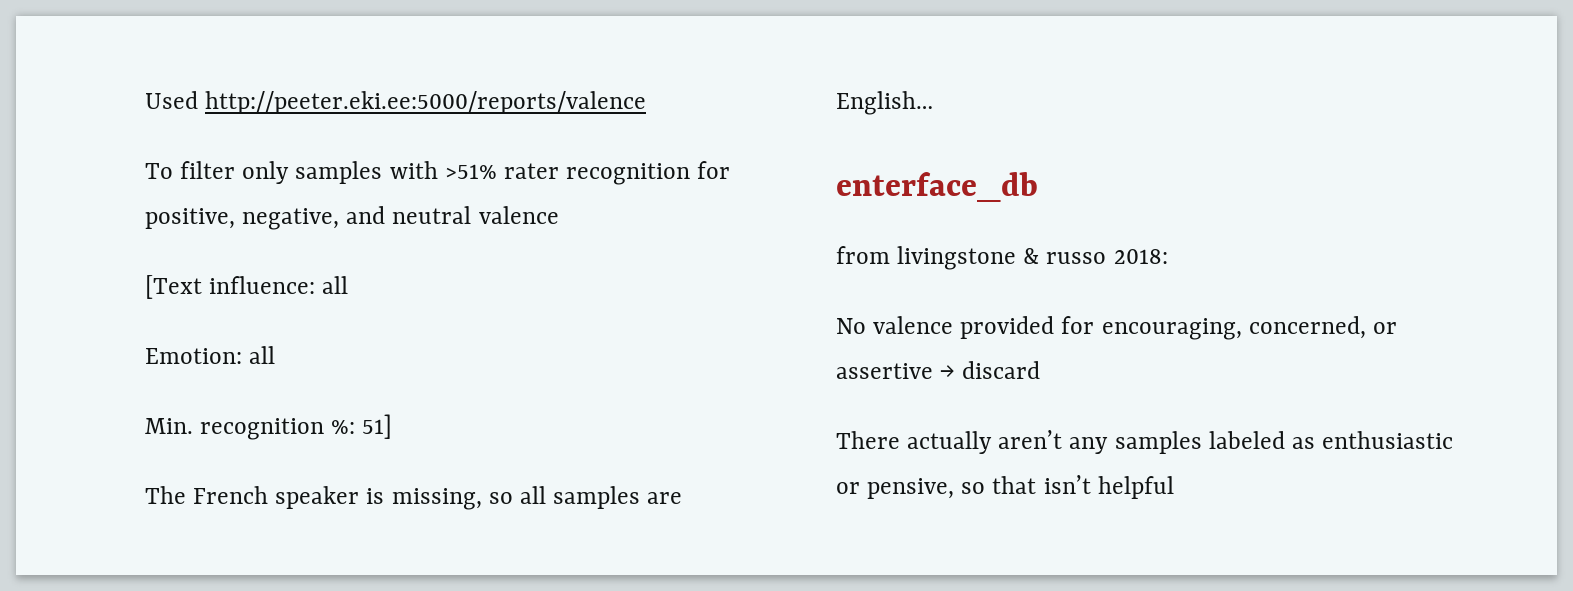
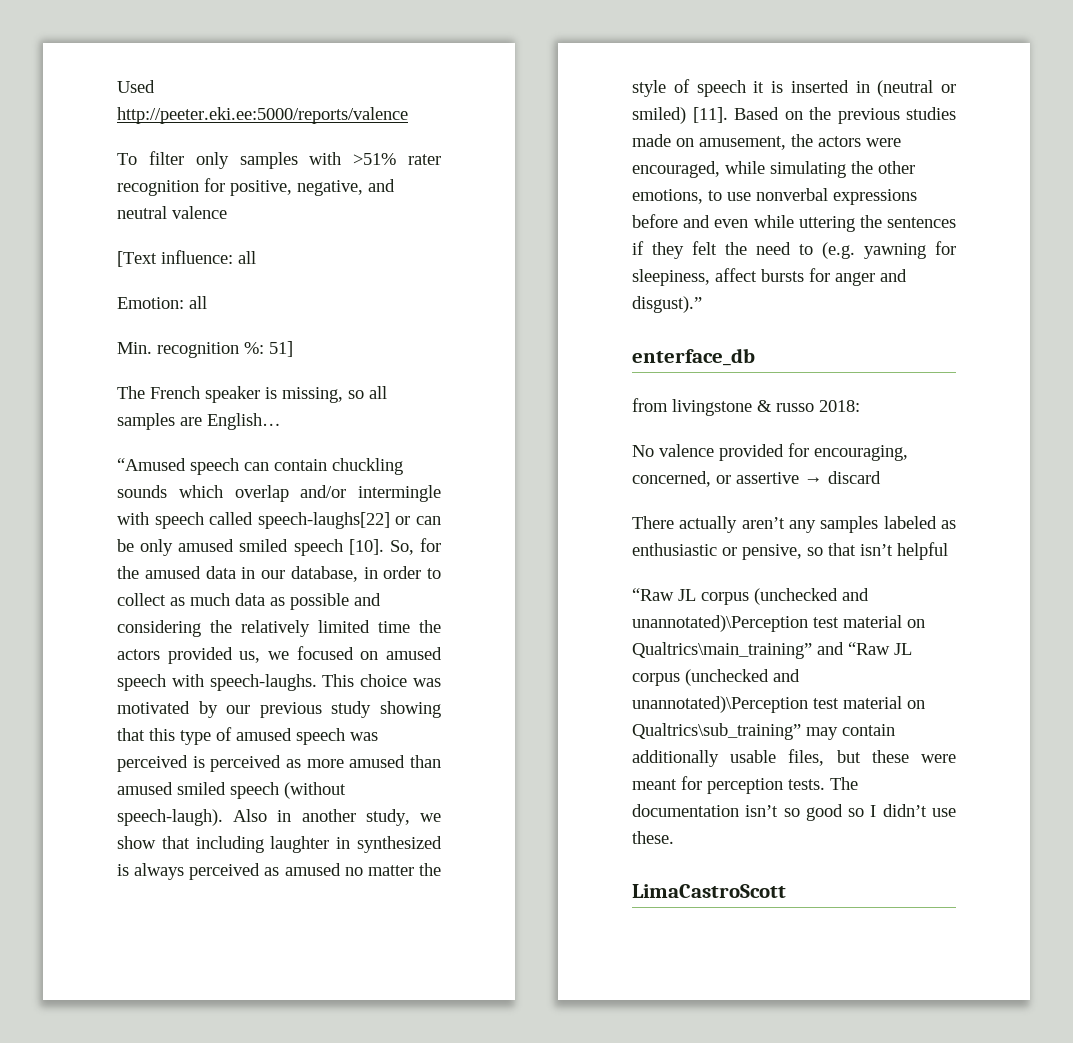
+ “Amused speech can contain chuckling sounds which overlap and/or intermingle with speech called speech-laughs[22] or can be only amused smiled speech [10]. So, for the amused data in our database, in order to collect as much data as possible and considering the relatively limited time the actors provided us, we focused on amused speech with speech-laughs. This choice was motivated by our previous study showing that this type of amused speech was perceived is perceived as more amused than amused smiled speech (without speech-laugh). Also in another study, we show that including laughter in synthesized is always perceived as amused no matter the style of speech it is inserted in (neutral or smiled) [11]. Based on the previous studies made on amusement, the actors were encouraged, while simulating the other emotions, to use nonverbal expressions before and even while uttering the sentences if they felt the need to (e.g. yawning for sleepiness, affect bursts for anger and disgust).”
+ “Raw JL corpus (unchecked and unannotated)\Perception test material on Qualtrics\main_training” and “Raw JL corpus (unchecked and unannotated)\Perception test material on Qualtrics\sub_training” may contain additionally usable files, but these were meant for perception tests. The documentation isn’t so good so I didn’t use these.
+ LimaCastroScott

